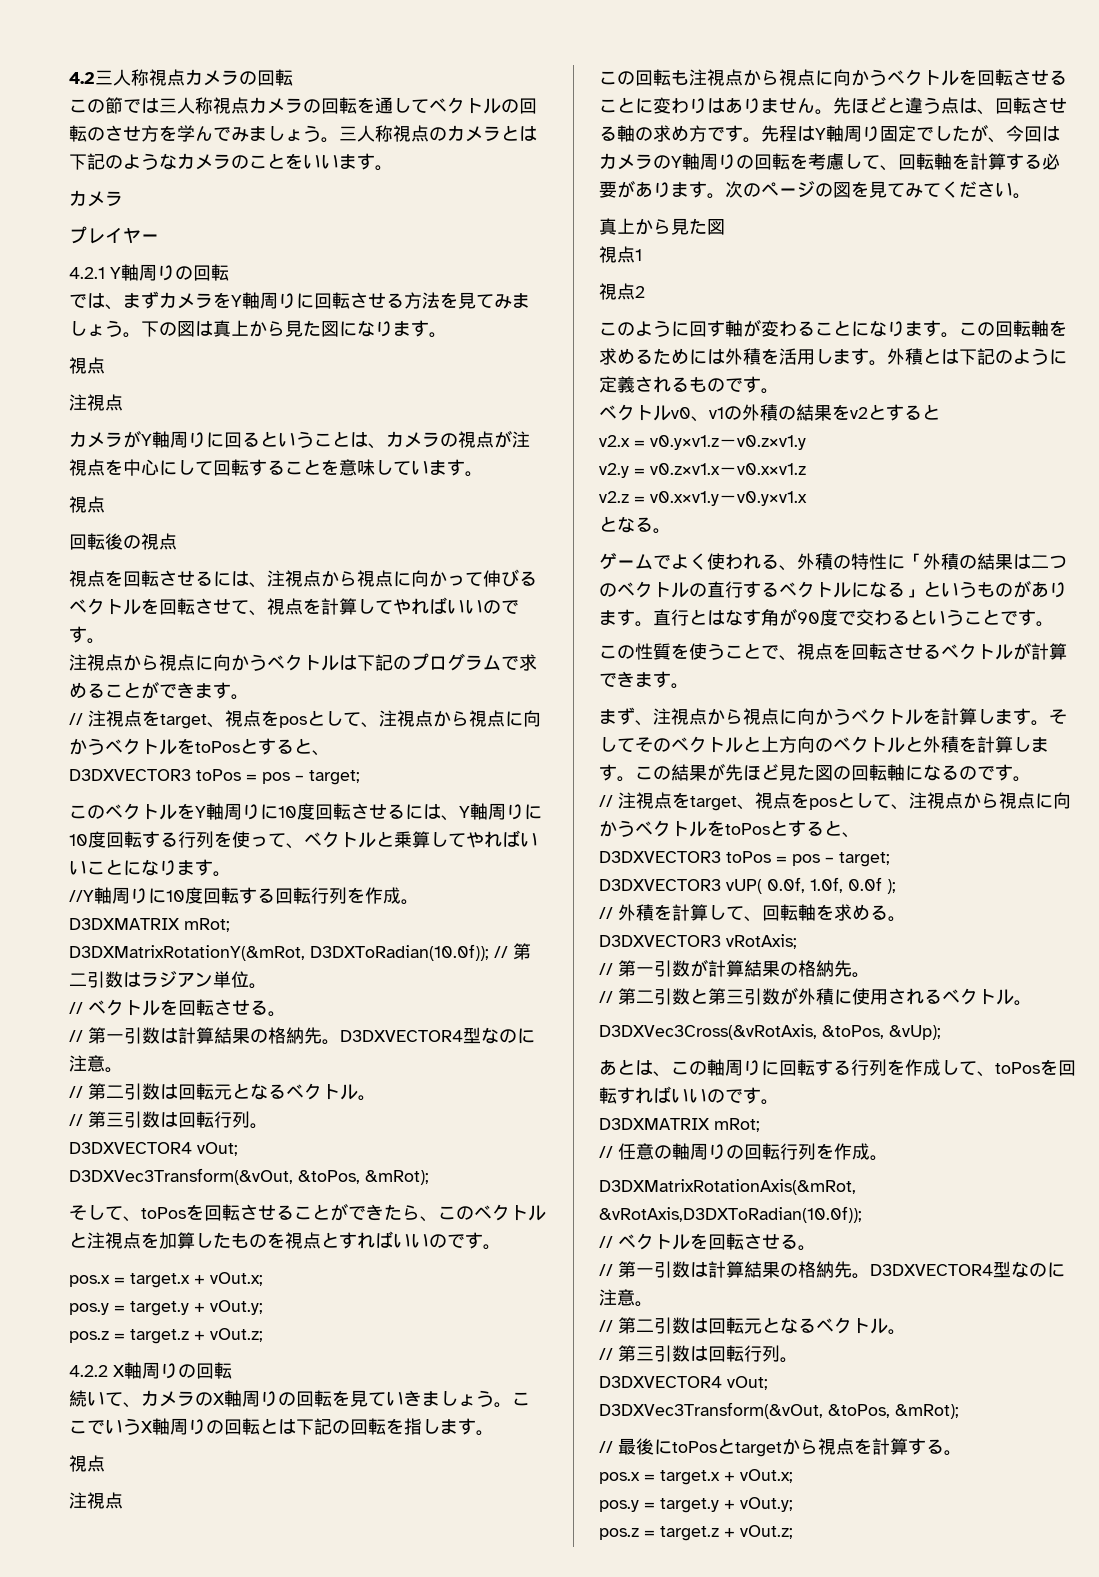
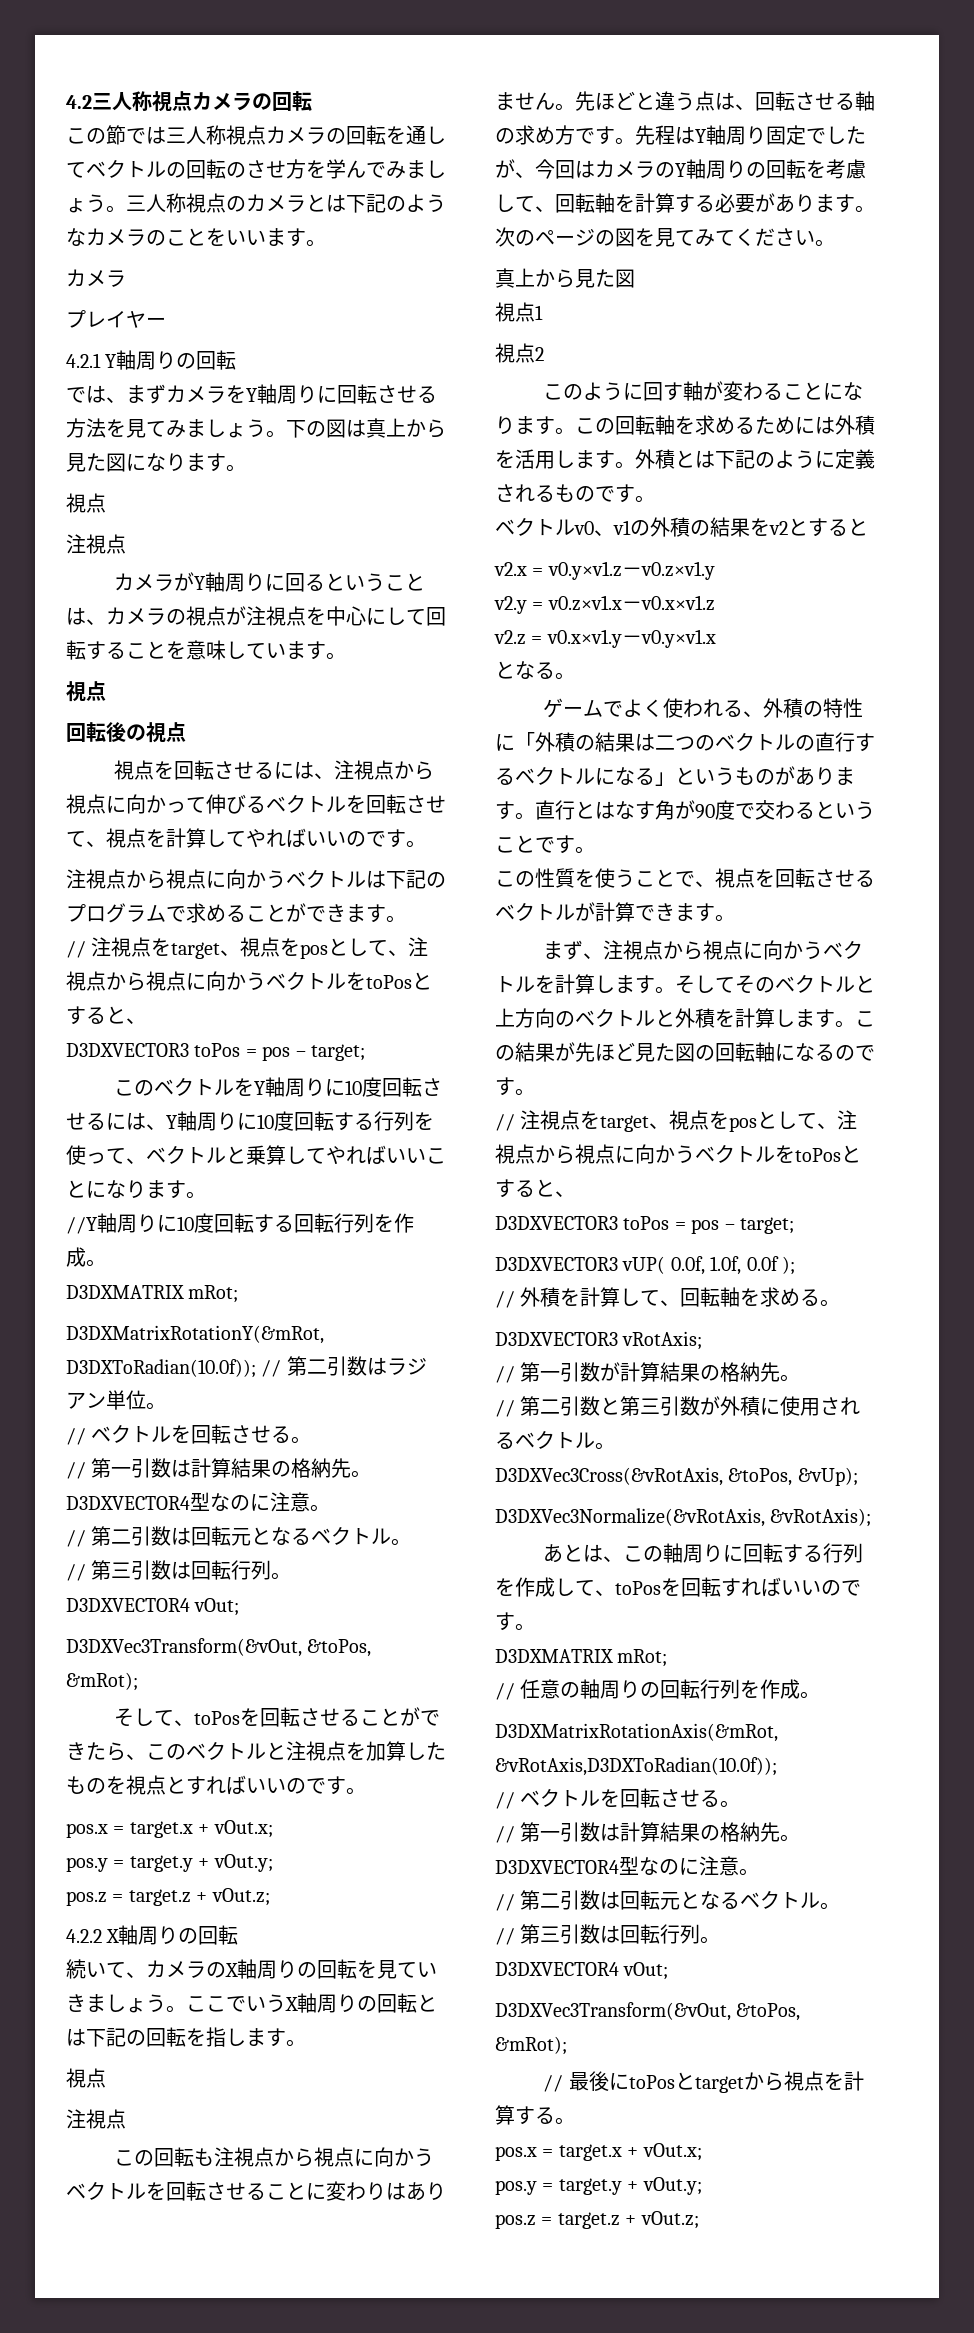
+ D3DXVec3Normalize(&vRotAxis, &vRotAxis);

